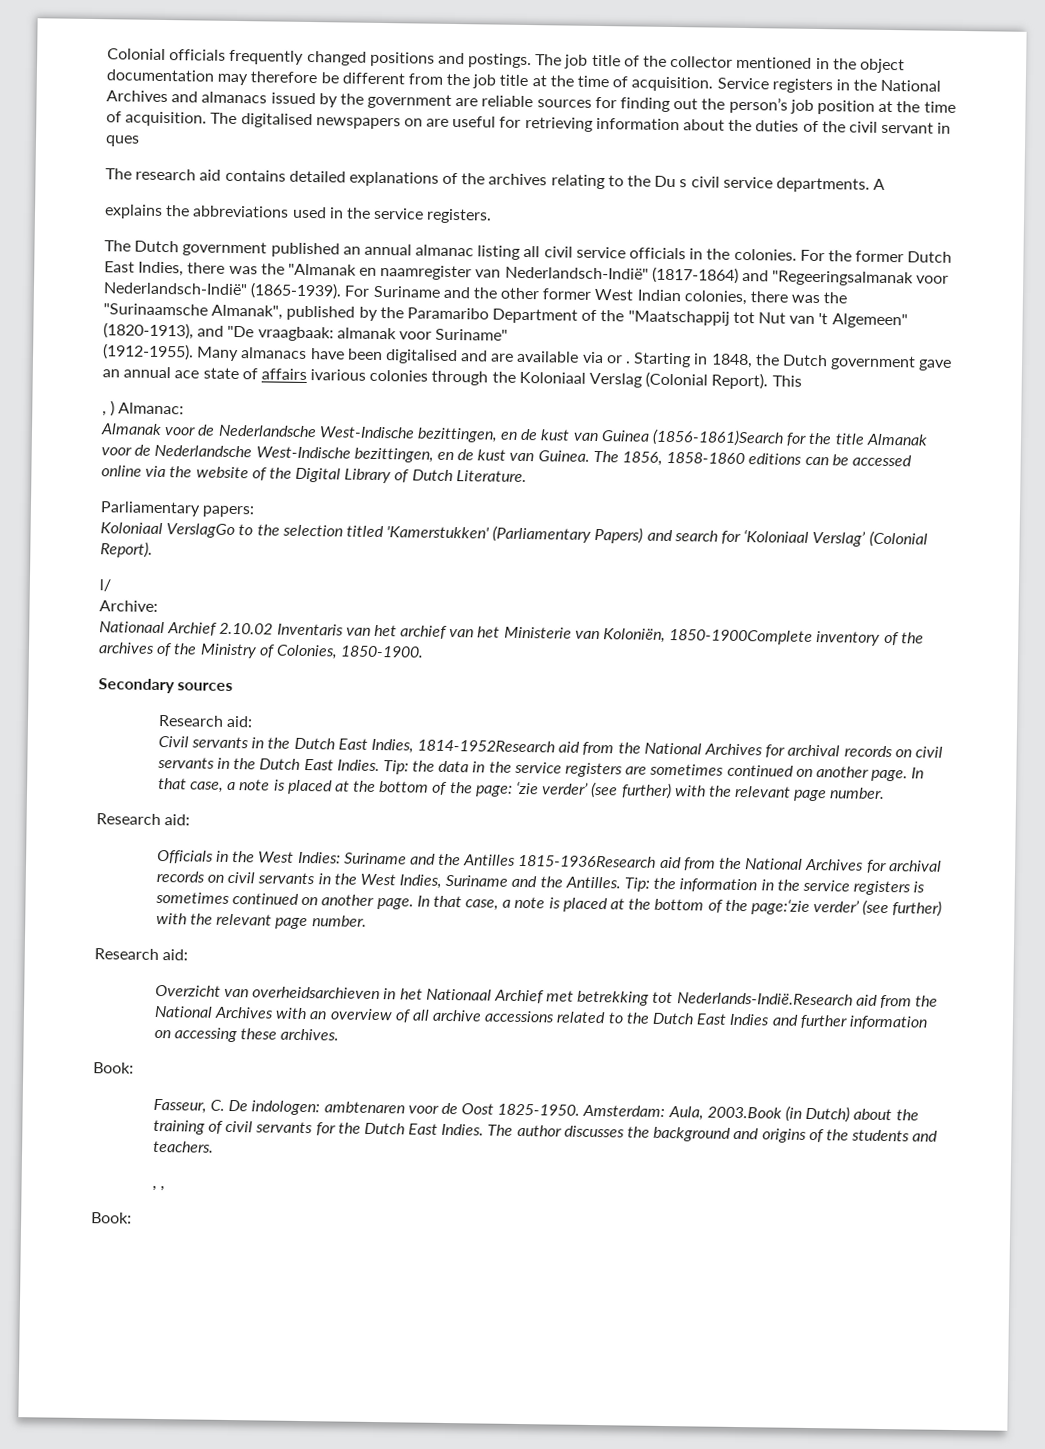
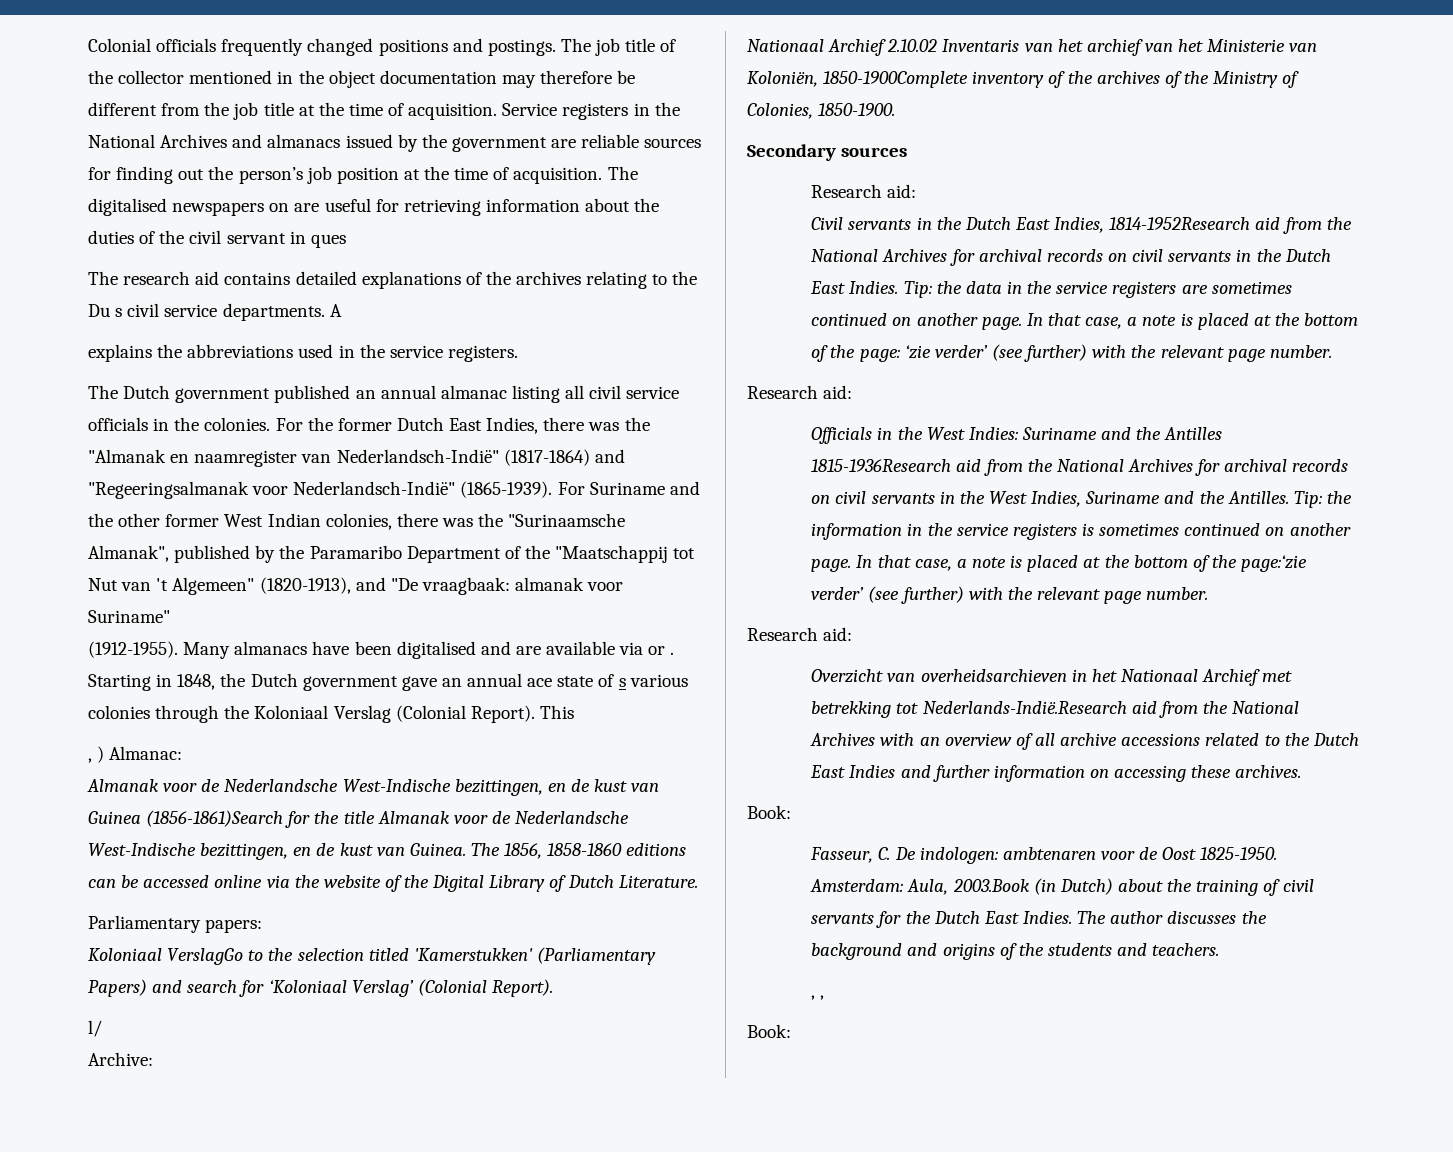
- Starting in 1848, the Dutch government gave an annual ace state of affairs ivarious colonies through the Koloniaal Verslag (Colonial Report).
+ Starting in 1848, the Dutch government gave an annual ace state of s various colonies through the Koloniaal Verslag (Colonial Report).

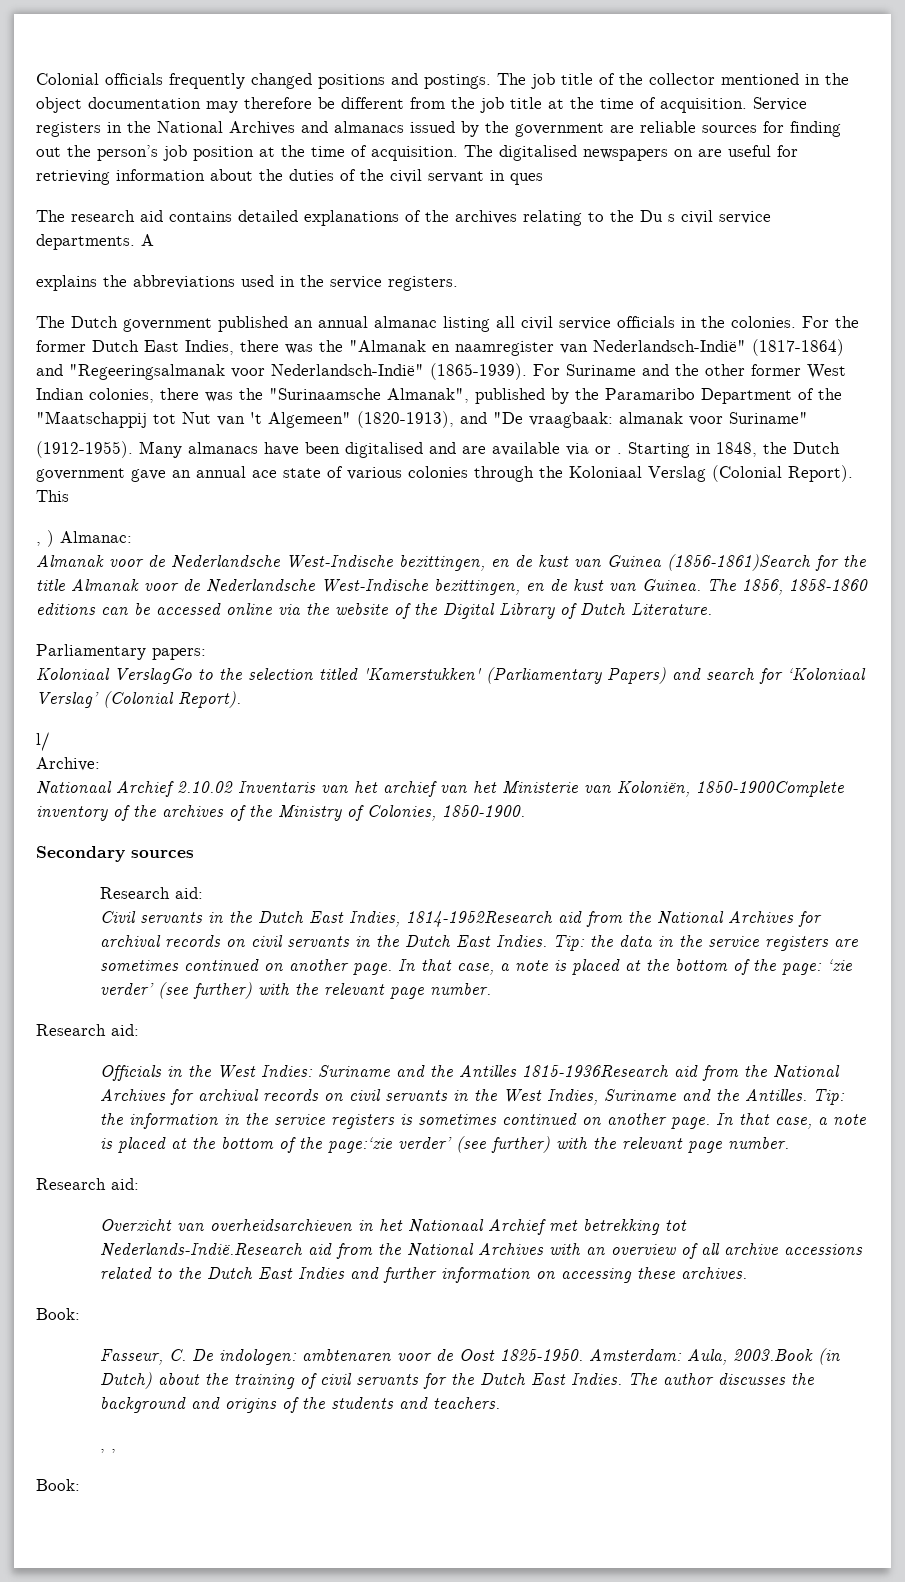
- Starting in 1848, the Dutch government gave an annual ace state of s various colonies through the Koloniaal Verslag (Colonial Report).
+ Starting in 1848, the Dutch government gave an annual ace state of various colonies through the Koloniaal Verslag (Colonial Report).

